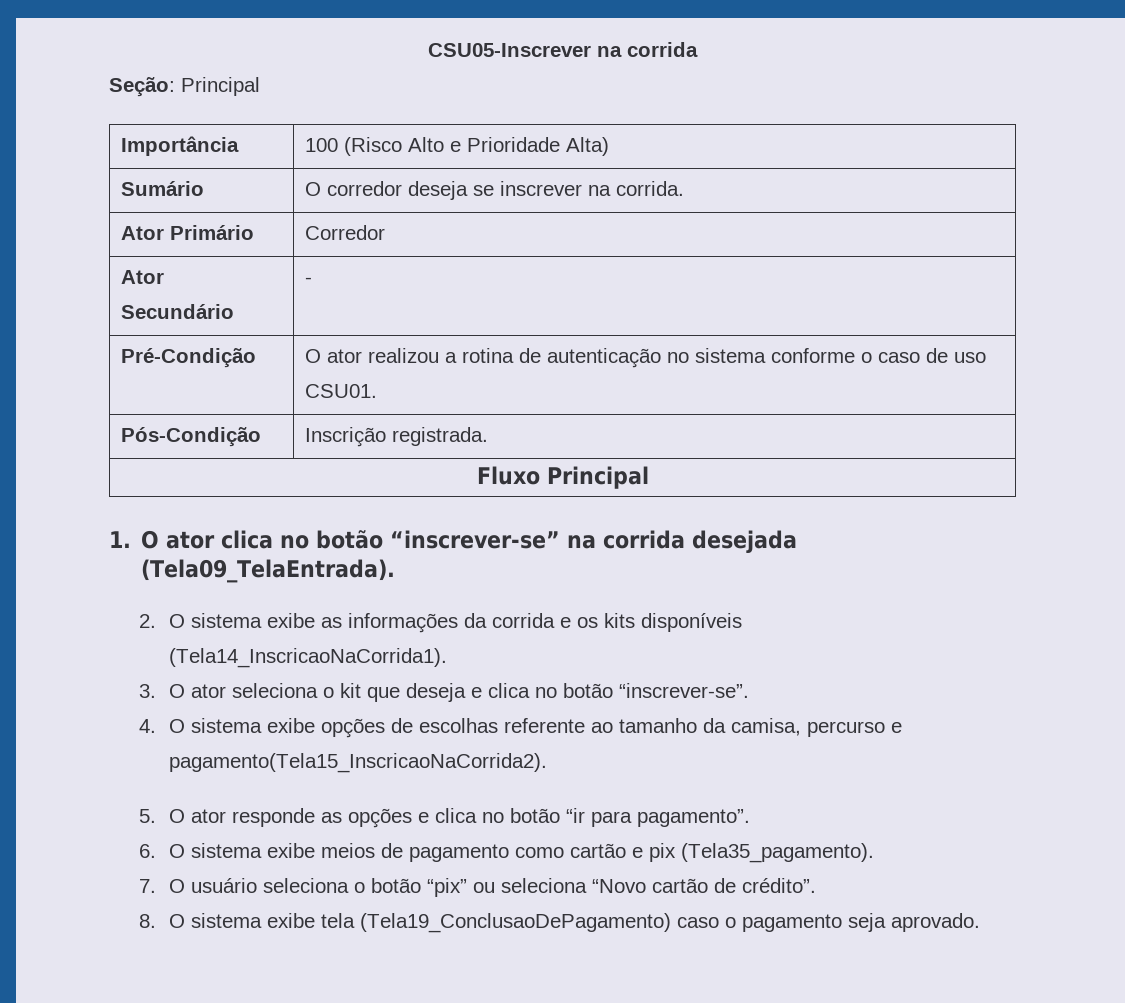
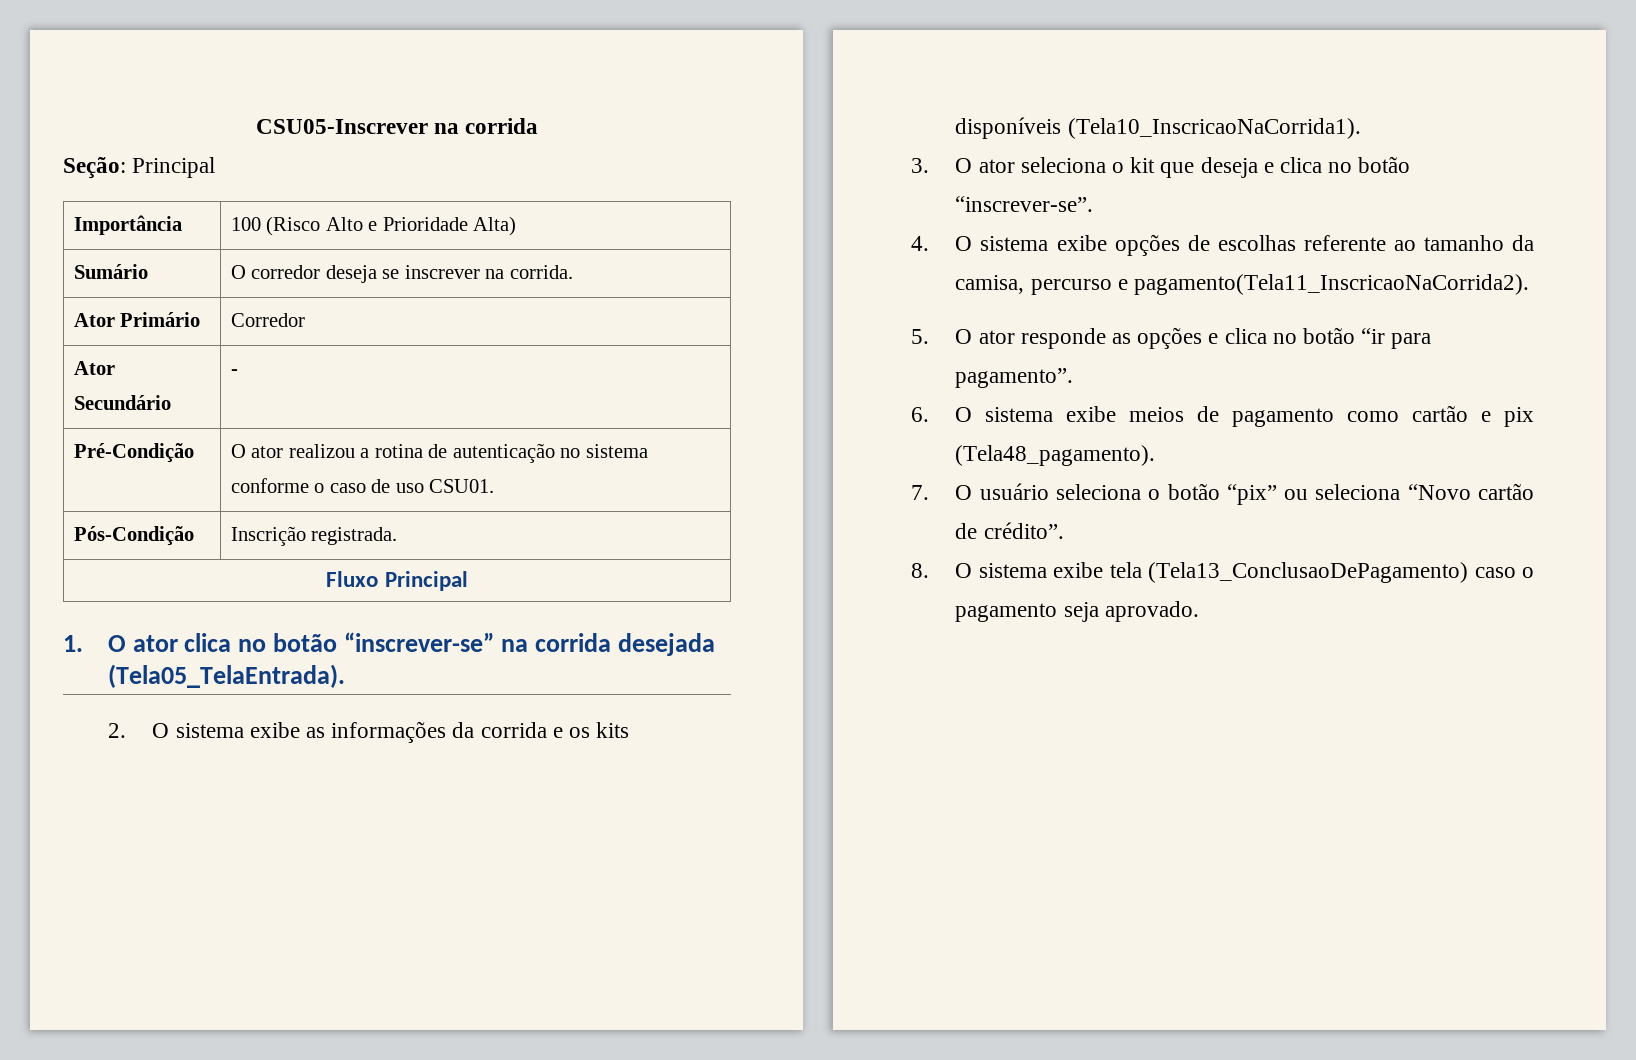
- 1. O ator clica no botão “inscrever-se” na corrida desejada (Tela09_TelaEntrada).
+ 1. O ator clica no botão “inscrever-se” na corrida desejada (Tela05_TelaEntrada).
- 2. O sistema exibe as informações da corrida e os kits disponíveis (Tela14_InscricaoNaCorrida1).
+ 2. O sistema exibe as informações da corrida e os kits disponíveis (Tela10_InscricaoNaCorrida1).
- 4. O sistema exibe opções de escolhas referente ao tamanho da camisa, percurso e pagamento(Tela15_InscricaoNaCorrida2).
+ 4. O sistema exibe opções de escolhas referente ao tamanho da camisa, percurso e pagamento(Tela11_InscricaoNaCorrida2).
- 6. O sistema exibe meios de pagamento como cartão e pix (Tela35_pagamento).
+ 6. O sistema exibe meios de pagamento como cartão e pix (Tela48_pagamento).
- 8. O sistema exibe tela (Tela19_ConclusaoDePagamento) caso o pagamento seja aprovado.
+ 8. O sistema exibe tela (Tela13_ConclusaoDePagamento) caso o pagamento seja aprovado.

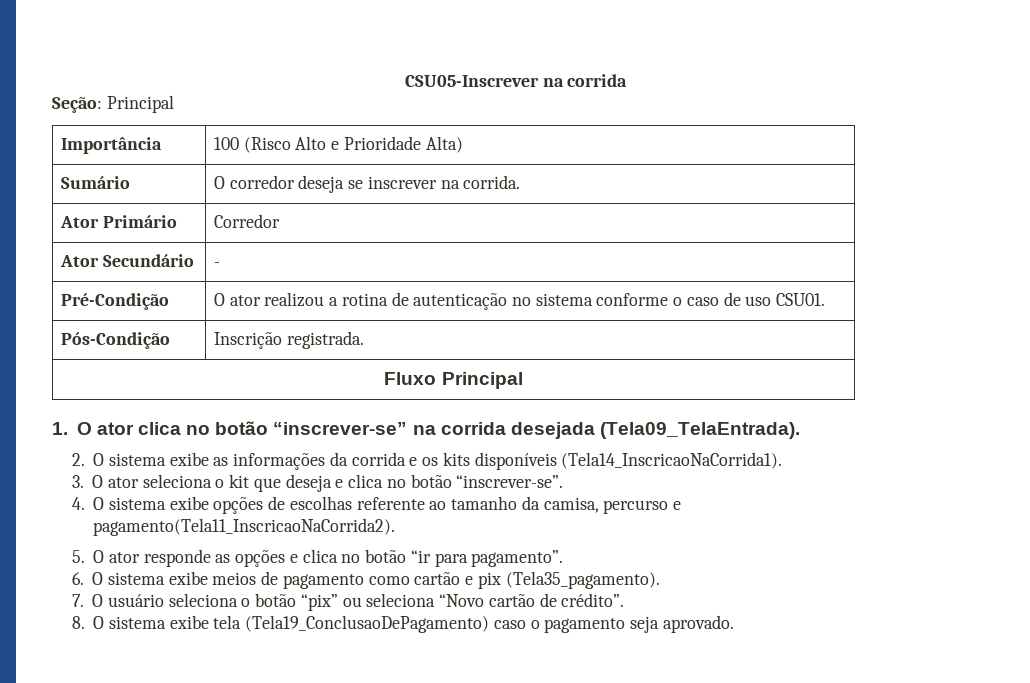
- 1. O ator clica no botão “inscrever-se” na corrida desejada (Tela05_TelaEntrada).
+ 1. O ator clica no botão “inscrever-se” na corrida desejada (Tela09_TelaEntrada).
- 2. O sistema exibe as informações da corrida e os kits disponíveis (Tela10_InscricaoNaCorrida1).
+ 2. O sistema exibe as informações da corrida e os kits disponíveis (Tela14_InscricaoNaCorrida1).
- 6. O sistema exibe meios de pagamento como cartão e pix (Tela48_pagamento).
+ 6. O sistema exibe meios de pagamento como cartão e pix (Tela35_pagamento).
- 8. O sistema exibe tela (Tela13_ConclusaoDePagamento) caso o pagamento seja aprovado.
+ 8. O sistema exibe tela (Tela19_ConclusaoDePagamento) caso o pagamento seja aprovado.

